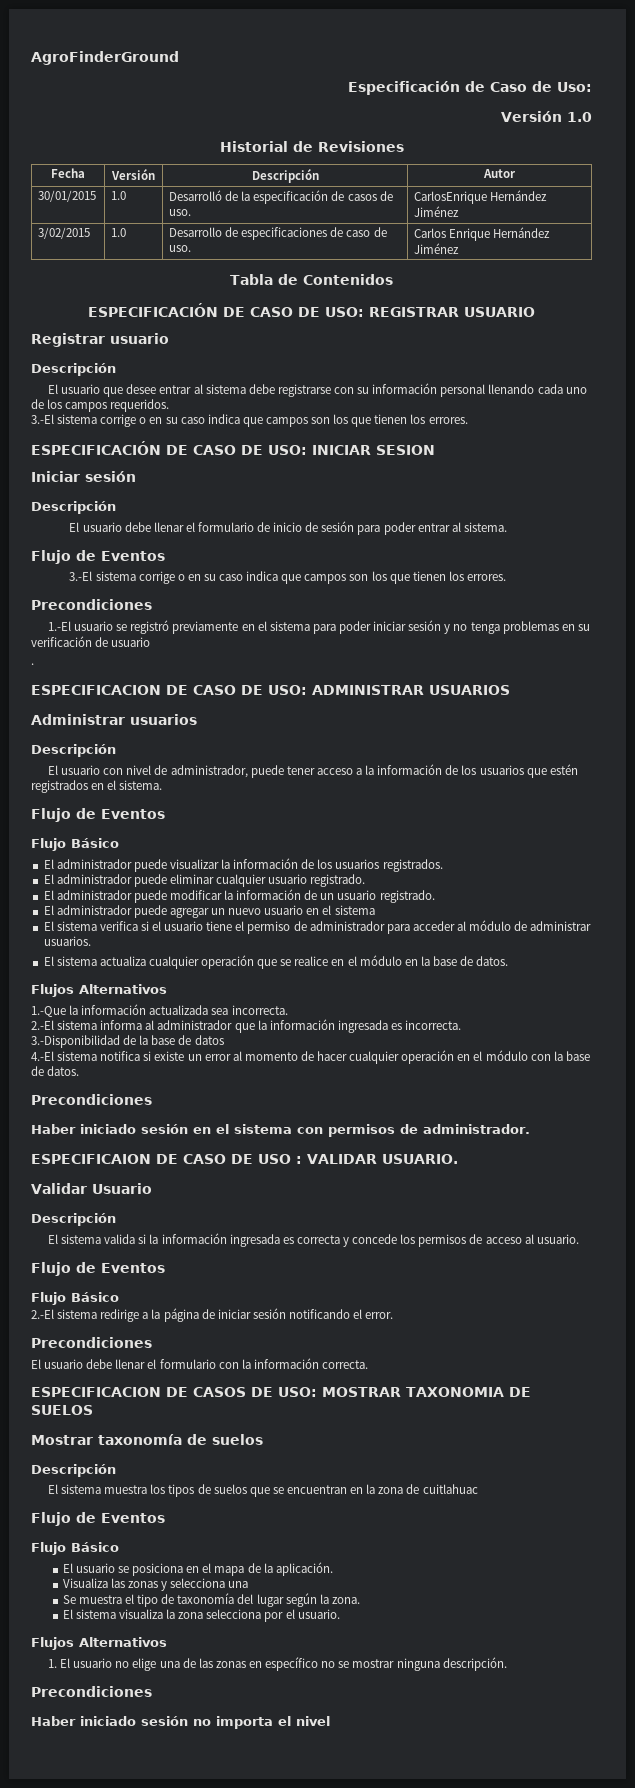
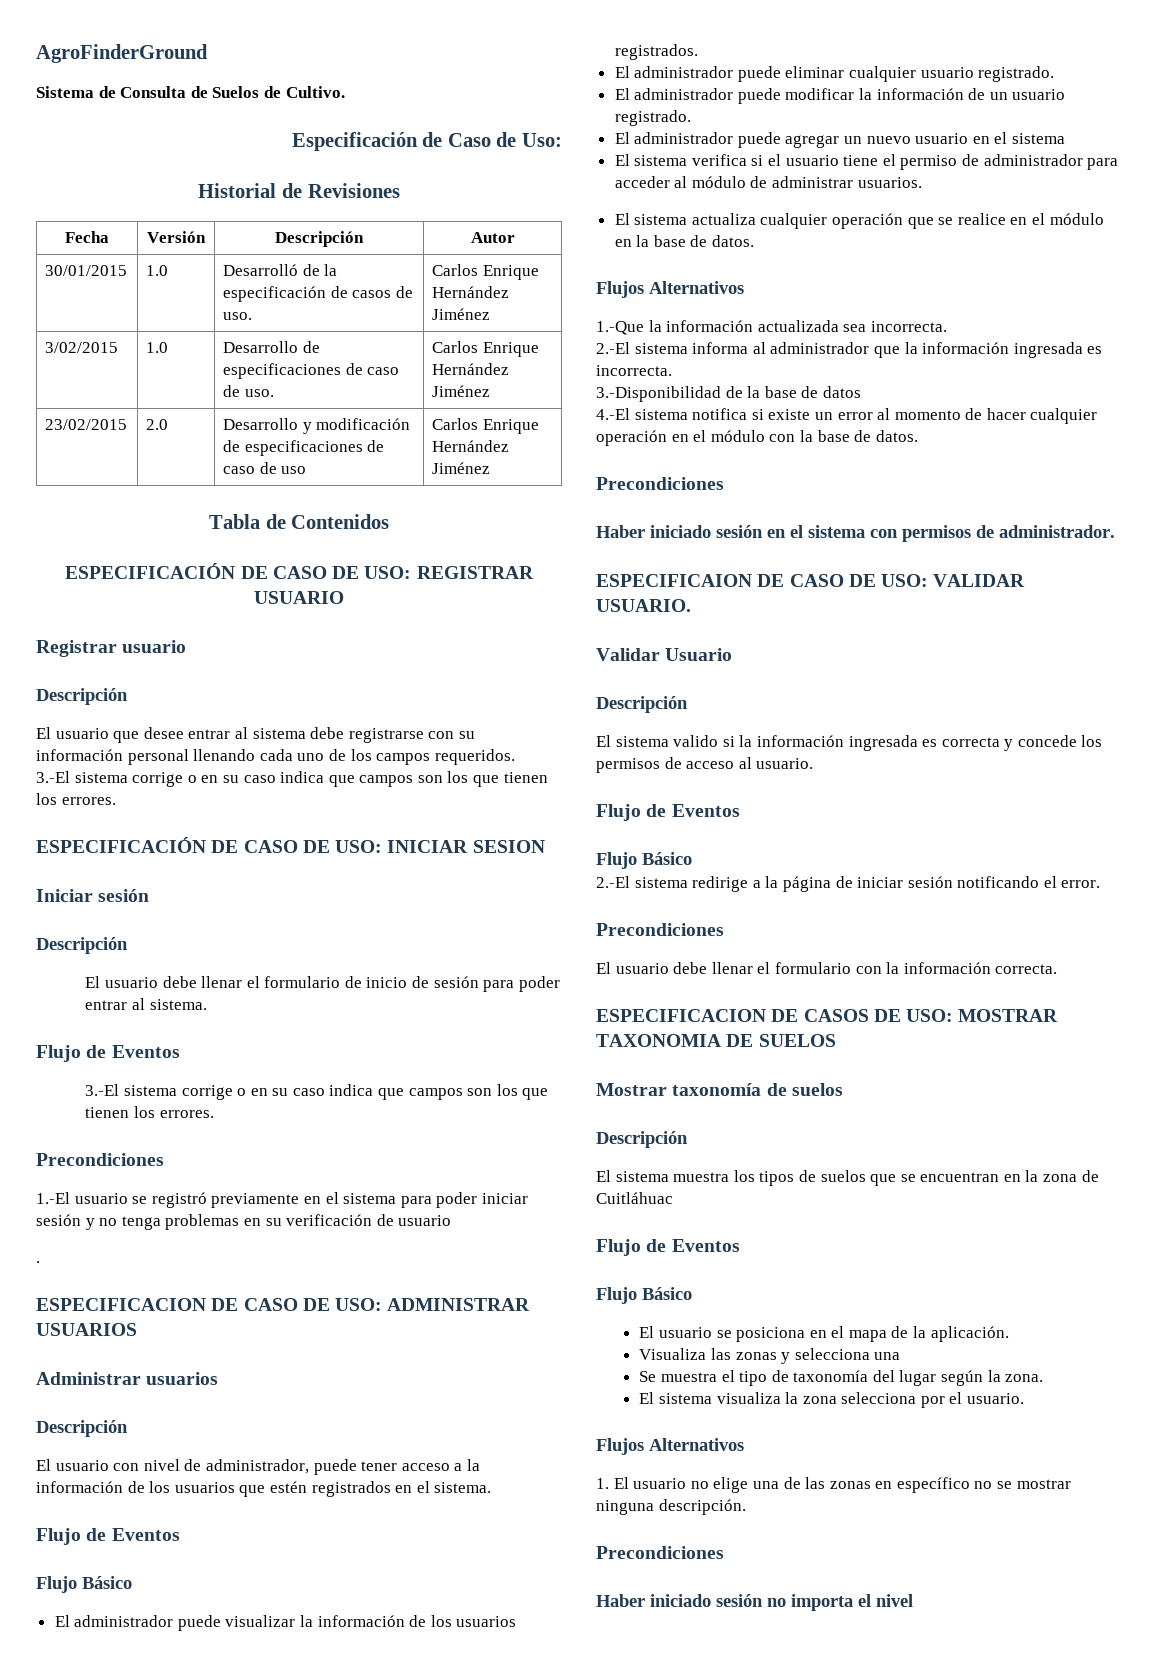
+ Sistema de Consulta de Suelos de Cultivo.
- Versión 1.0
- 30/01/2015 | 1.0 | Desarrolló de la especificación de casos de uso. | CarlosEnrique Hernández Jiménez
+ 30/01/2015 | 1.0 | Desarrolló de la especificación de casos de uso. | Carlos Enrique Hernández Jiménez
+ 23/02/2015 | 2.0 | Desarrollo y modificación de especificaciones de caso de uso | Carlos Enrique Hernández Jiménez
- ESPECIFICAION DE CASO DE USO : VALIDAR USUARIO.
+ ESPECIFICAION DE CASO DE USO: VALIDAR USUARIO.
- El sistema valida si la información ingresada es correcta y concede los permisos de acceso al usuario.
+ El sistema valido si la información ingresada es correcta y concede los permisos de acceso al usuario.
- El sistema muestra los tipos de suelos que se encuentran en la zona de cuitlahuac
+ El sistema muestra los tipos de suelos que se encuentran en la zona de Cuitláhuac

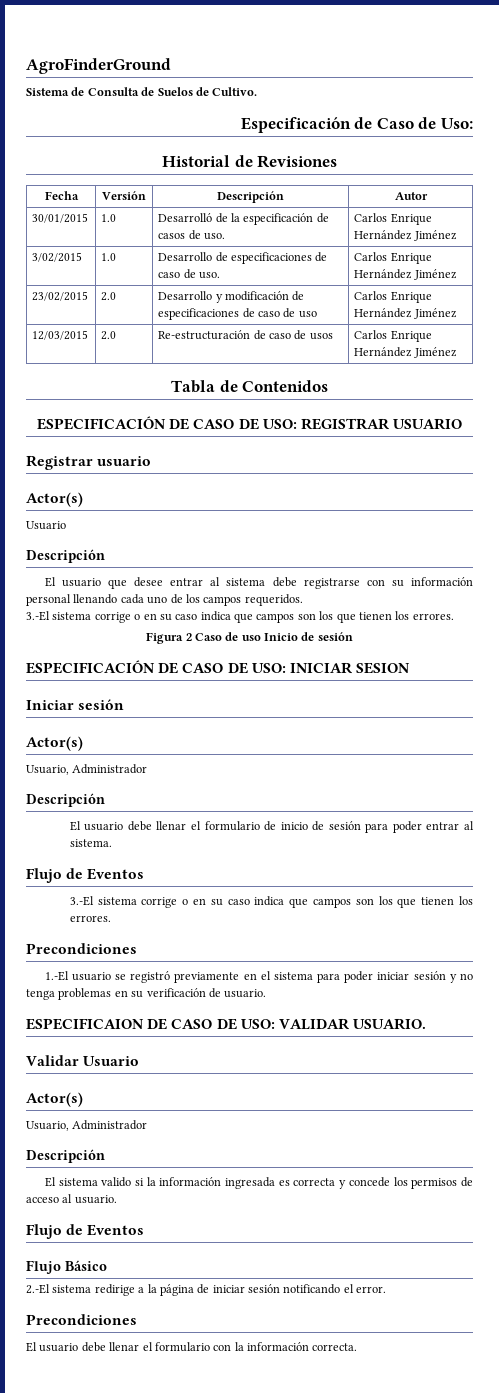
+ 12/03/2015 | 2.0 | Re-estructuración de caso de usos | Carlos Enrique Hernández Jiménez
  Registrar usuario
+ Actor(s)
+ Usuario
+ Figura 2 Caso de uso Inicio de sesión
  Iniciar sesión
+ Actor(s)
+ Usuario, Administrador
- 1.-El usuario se registró previamente en el sistema para poder iniciar sesión y no tenga problemas en su verificación de usuario
- .
- ESPECIFICACION DE CASO DE USO: ADMINISTRAR USUARIOS
- Administrar usuarios
- Descripción
- El usuario con nivel de administrador, puede tener acceso a la información de los usuarios que estén registrados en el sistema.
- Flujo de Eventos
- Flujo Básico
- El administrador puede visualizar la información de los usuarios registrados.
- El administrador puede eliminar cualquier usuario registrado.
- El administrador puede modificar la información de un usuario registrado.
- El administrador puede agregar un nuevo usuario en el sistema
- El sistema verifica si el usuario tiene el permiso de administrador para acceder al módulo de administrar usuarios.
- El sistema actualiza cualquier operación que se realice en el módulo en la base de datos.
- Flujos Alternativos
- 1.-Que la información actualizada sea incorrecta.
- 2.-El sistema informa al administrador que la información ingresada es incorrecta.
- 3.-Disponibilidad de la base de datos
- 4.-El sistema notifica si existe un error al momento de hacer cualquier operación en el módulo con la base de datos.
- Precondiciones
- Haber iniciado sesión en el sistema con permisos de administrador.
+ 1.-El usuario se registró previamente en el sistema para poder iniciar sesión y no tenga problemas en su verificación de usuario.
  Validar Usuario
+ Actor(s)
+ Usuario, Administrador
- ESPECIFICACION DE CASOS DE USO: MOSTRAR TAXONOMIA DE SUELOS
- Mostrar taxonomía de suelos
- Descripción
- El sistema muestra los tipos de suelos que se encuentran en la zona de Cuitláhuac
- Flujo de Eventos
- Flujo Básico
- El usuario se posiciona en el mapa de la aplicación.
- Visualiza las zonas y selecciona una
- Se muestra el tipo de taxonomía del lugar según la zona.
- El sistema visualiza la zona selecciona por el usuario.
- Flujos Alternativos
- 1. El usuario no elige una de las zonas en específico no se mostrar ninguna descripción.
- Precondiciones
- Haber iniciado sesión no importa el nivel

